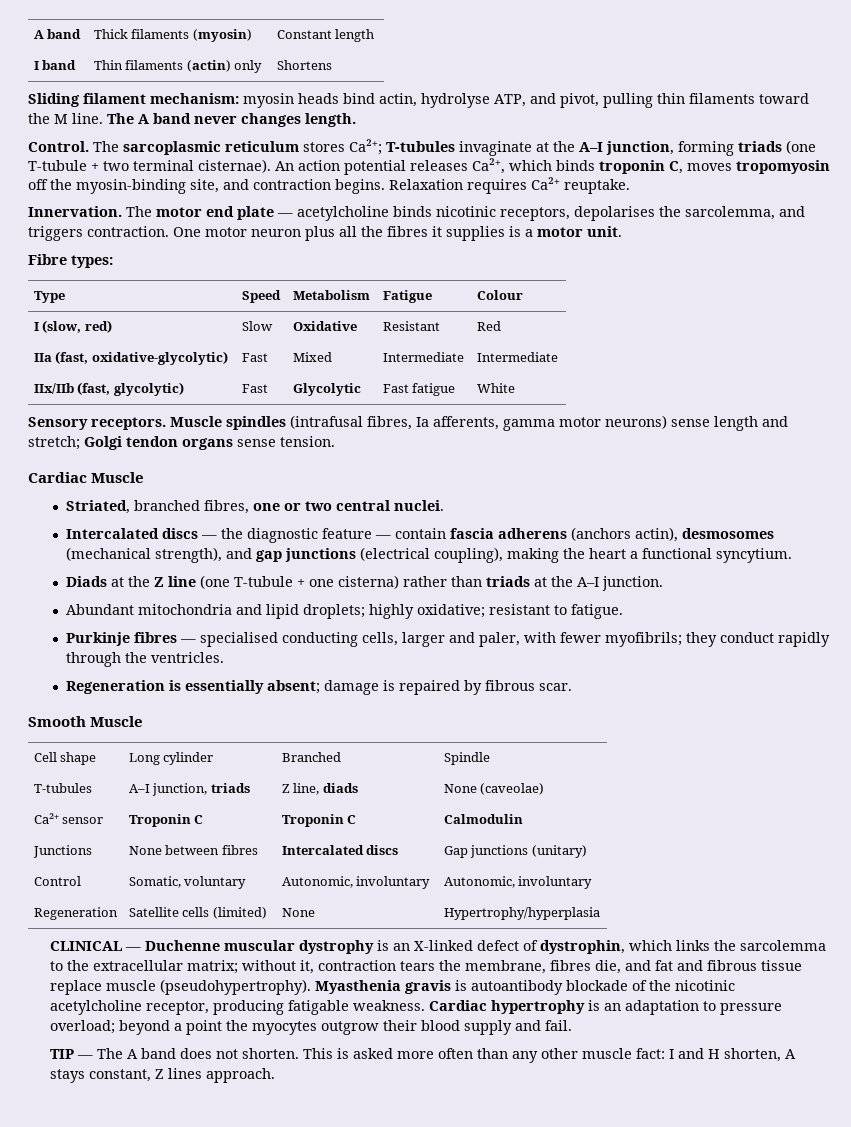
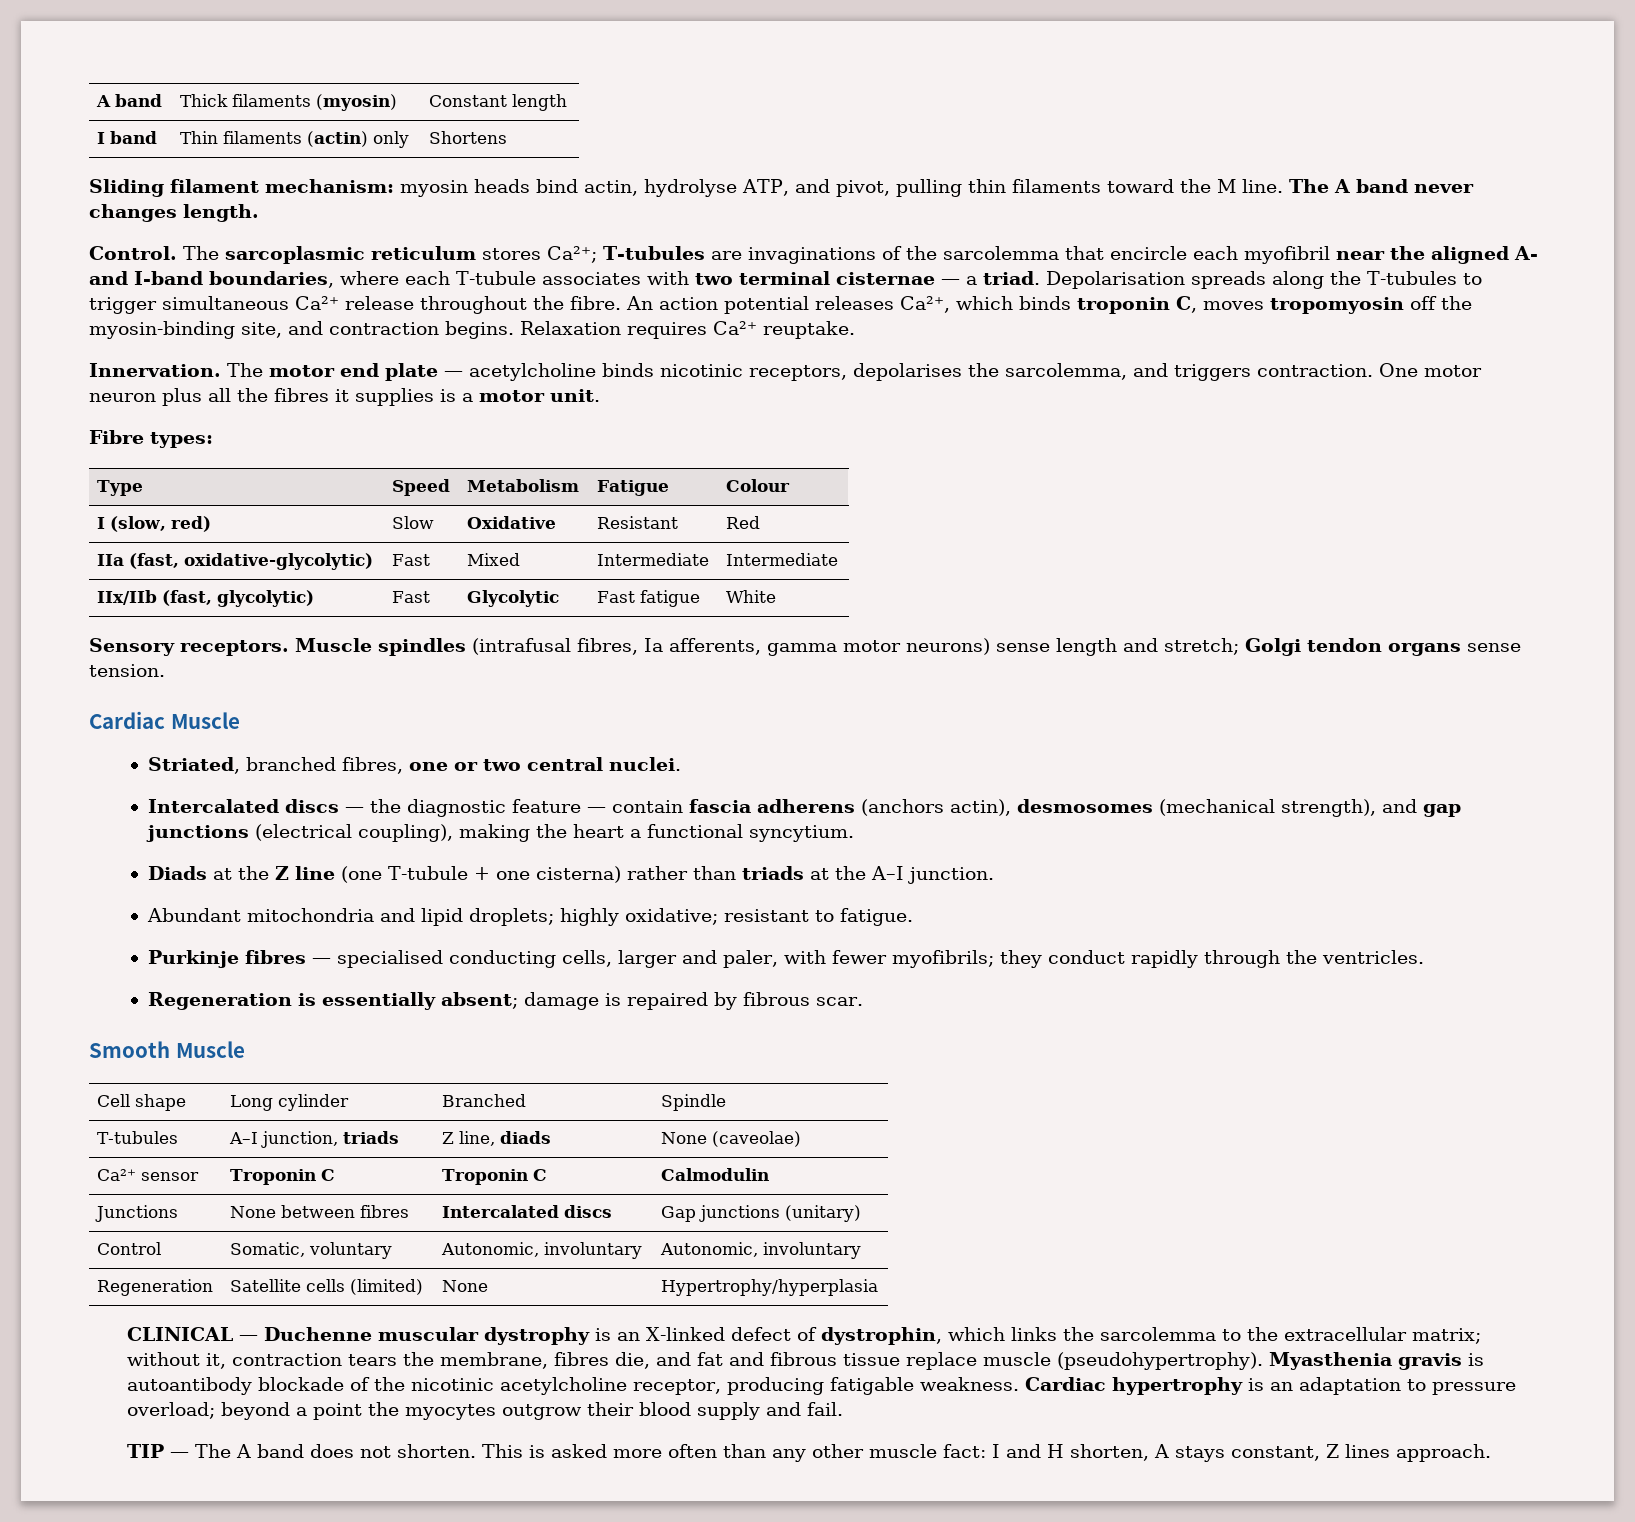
- The sarcoplasmic reticulum stores Ca²⁺; T-tubules invaginate at the A–I junction, forming triads (one T-tubule + two terminal cisternae).
+ The sarcoplasmic reticulum stores Ca²⁺; T-tubules are invaginations of the sarcolemma that encircle each myofibril near the aligned A- and I-band boundaries, where each T-tubule associates with two terminal cisternae — a triad. Depolarisation spreads along the T-tubules to trigger simultaneous Ca²⁺ release throughout the fibre.

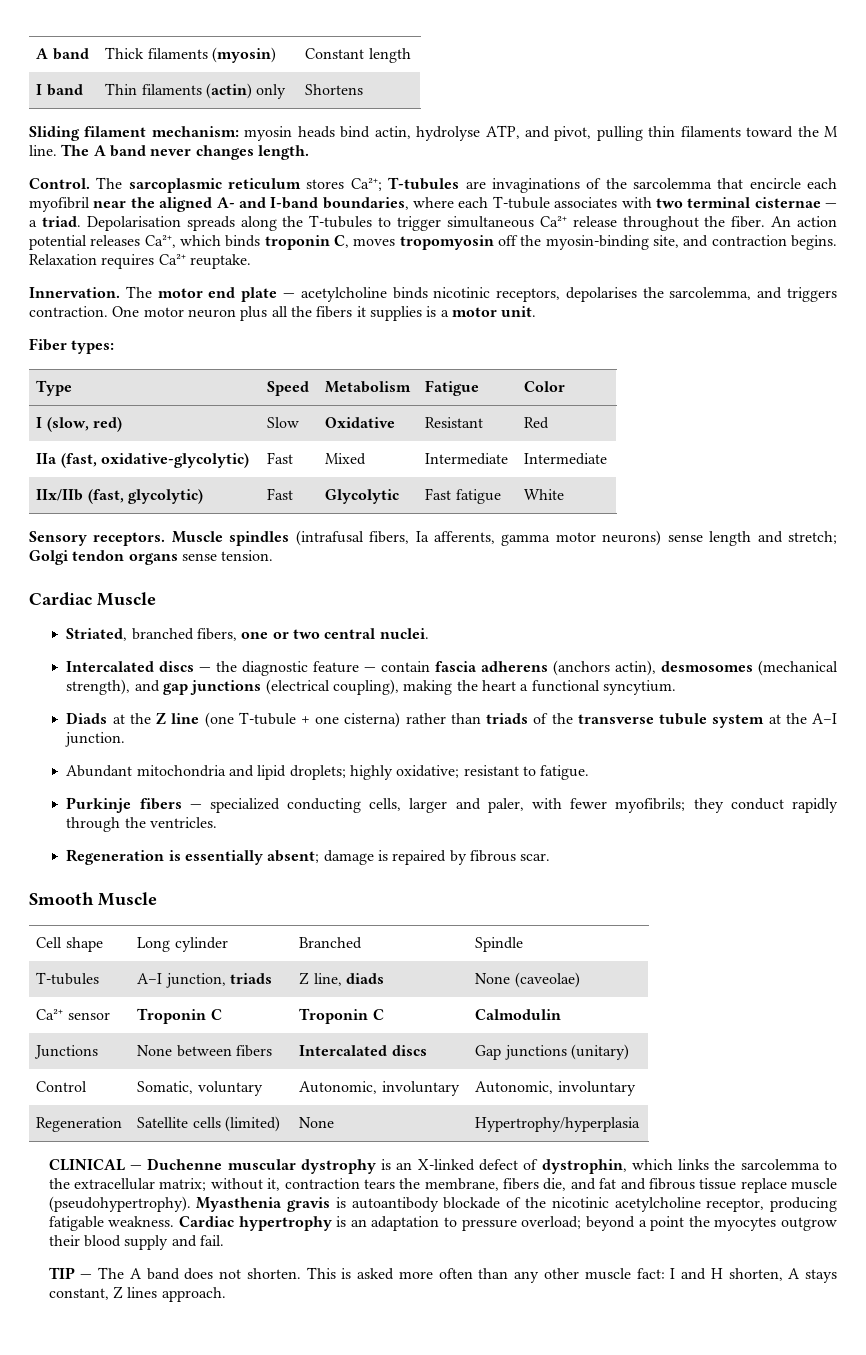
- Depolarisation spreads along the T-tubules to trigger simultaneous Ca²⁺ release throughout the fibre.
+ Depolarisation spreads along the T-tubules to trigger simultaneous Ca²⁺ release throughout the fiber.
- One motor neuron plus all the fibres it supplies is a motor unit.
+ One motor neuron plus all the fibers it supplies is a motor unit.
- Fibre types:
+ Fiber types:
- Type | Speed | Metabolism | Fatigue | Colour
+ Type | Speed | Metabolism | Fatigue | Color
- Muscle spindles (intrafusal fibres, Ia afferents, gamma motor neurons) sense length and stretch; Golgi tendon organs sense tension.
+ Muscle spindles (intrafusal fibers, Ia afferents, gamma motor neurons) sense length and stretch; Golgi tendon organs sense tension.
- Striated, branched fibres, one or two central nuclei.
+ Striated, branched fibers, one or two central nuclei.
- Diads at the Z line (one T-tubule + one cisterna) rather than triads at the A–I junction.
+ Diads at the Z line (one T-tubule + one cisterna) rather than triads of the transverse tubule system at the A–I junction.
- Purkinje fibres — specialised conducting cells, larger and paler, with fewer myofibrils; they conduct rapidly through the ventricles.
+ Purkinje fibers — specialized conducting cells, larger and paler, with fewer myofibrils; they conduct rapidly through the ventricles.
- Junctions | None between fibres | Intercalated discs | Gap junctions (unitary)
+ Junctions | None between fibers | Intercalated discs | Gap junctions (unitary)
- CLINICAL — Duchenne muscular dystrophy is an X-linked defect of dystrophin, which links the sarcolemma to the extracellular matrix; without it, contraction tears the membrane, fibres die, and fat and fibrous tissue replace muscle (pseudohypertrophy).
+ CLINICAL — Duchenne muscular dystrophy is an X-linked defect of dystrophin, which links the sarcolemma to the extracellular matrix; without it, contraction tears the membrane, fibers die, and fat and fibrous tissue replace muscle (pseudohypertrophy).

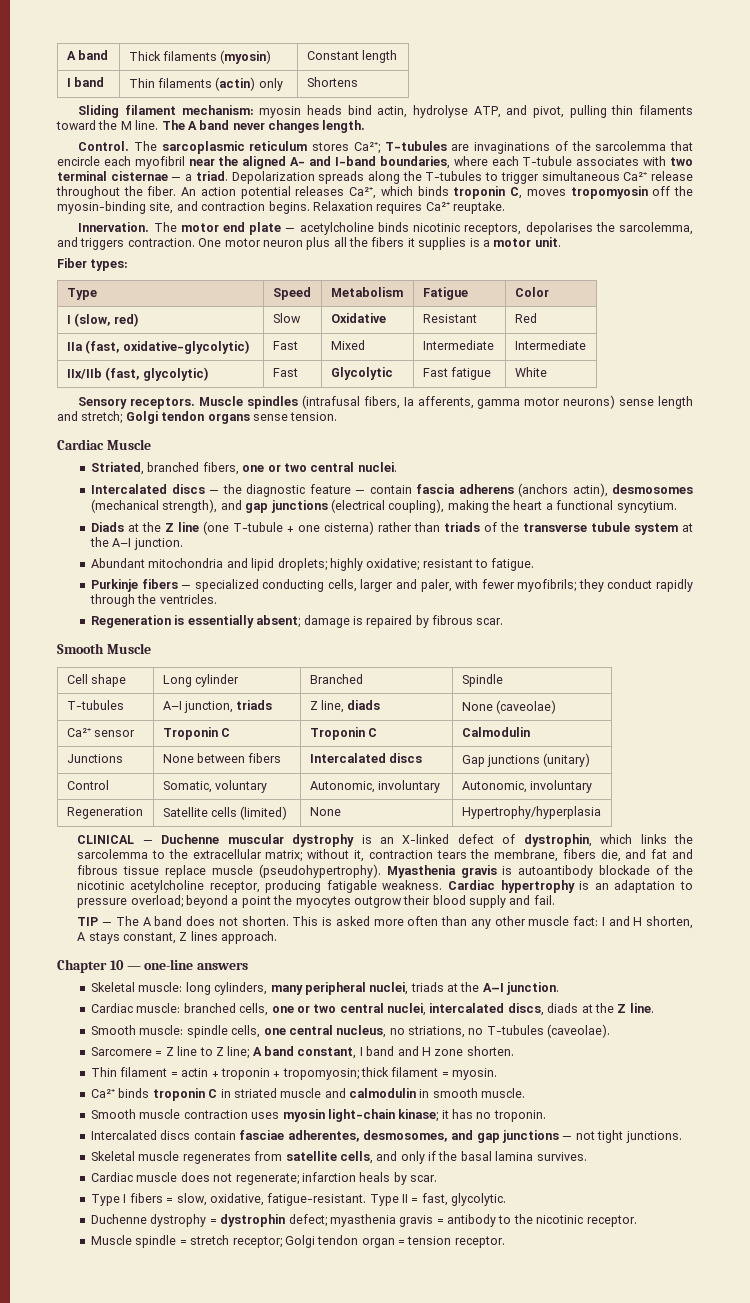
- Depolarisation spreads along the T-tubules to trigger simultaneous Ca²⁺ release throughout the fiber.
+ Depolarization spreads along the T-tubules to trigger simultaneous Ca²⁺ release throughout the fiber.
+ Chapter 10 — one-line answers
+ Skeletal muscle: long cylinders, many peripheral nuclei, triads at the A–I junction.
+ Cardiac muscle: branched cells, one or two central nuclei, intercalated discs, diads at the Z line.
+ Smooth muscle: spindle cells, one central nucleus, no striations, no T-tubules (caveolae).
+ Sarcomere = Z line to Z line; A band constant, I band and H zone shorten.
+ Thin filament = actin + troponin + tropomyosin; thick filament = myosin.
+ Ca²⁺ binds troponin C in striated muscle and calmodulin in smooth muscle.
+ Smooth muscle contraction uses myosin light-chain kinase; it has no troponin.
+ Intercalated discs contain fasciae adherentes, desmosomes, and gap junctions — not tight junctions.
+ Skeletal muscle regenerates from satellite cells, and only if the basal lamina survives.
+ Cardiac muscle does not regenerate; infarction heals by scar.
+ Type I fibers = slow, oxidative, fatigue-resistant. Type II = fast, glycolytic.
+ Duchenne dystrophy = dystrophin defect; myasthenia gravis = antibody to the nicotinic receptor.
+ Muscle spindle = stretch receptor; Golgi tendon organ = tension receptor.

